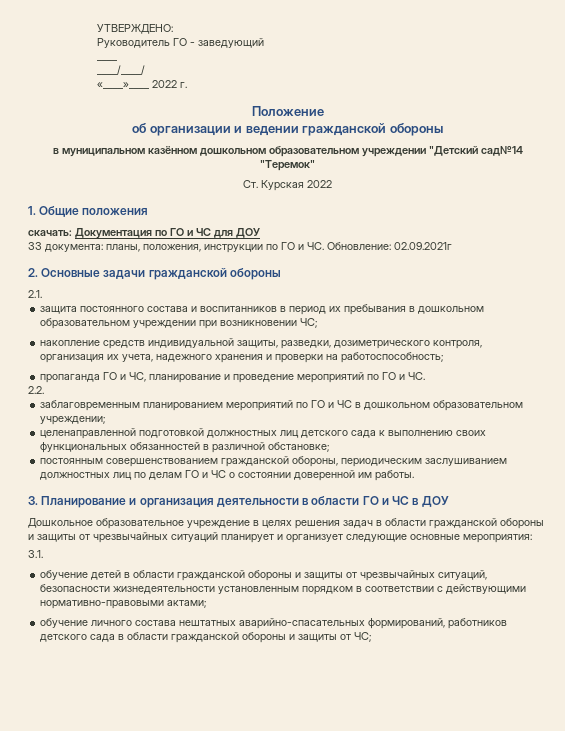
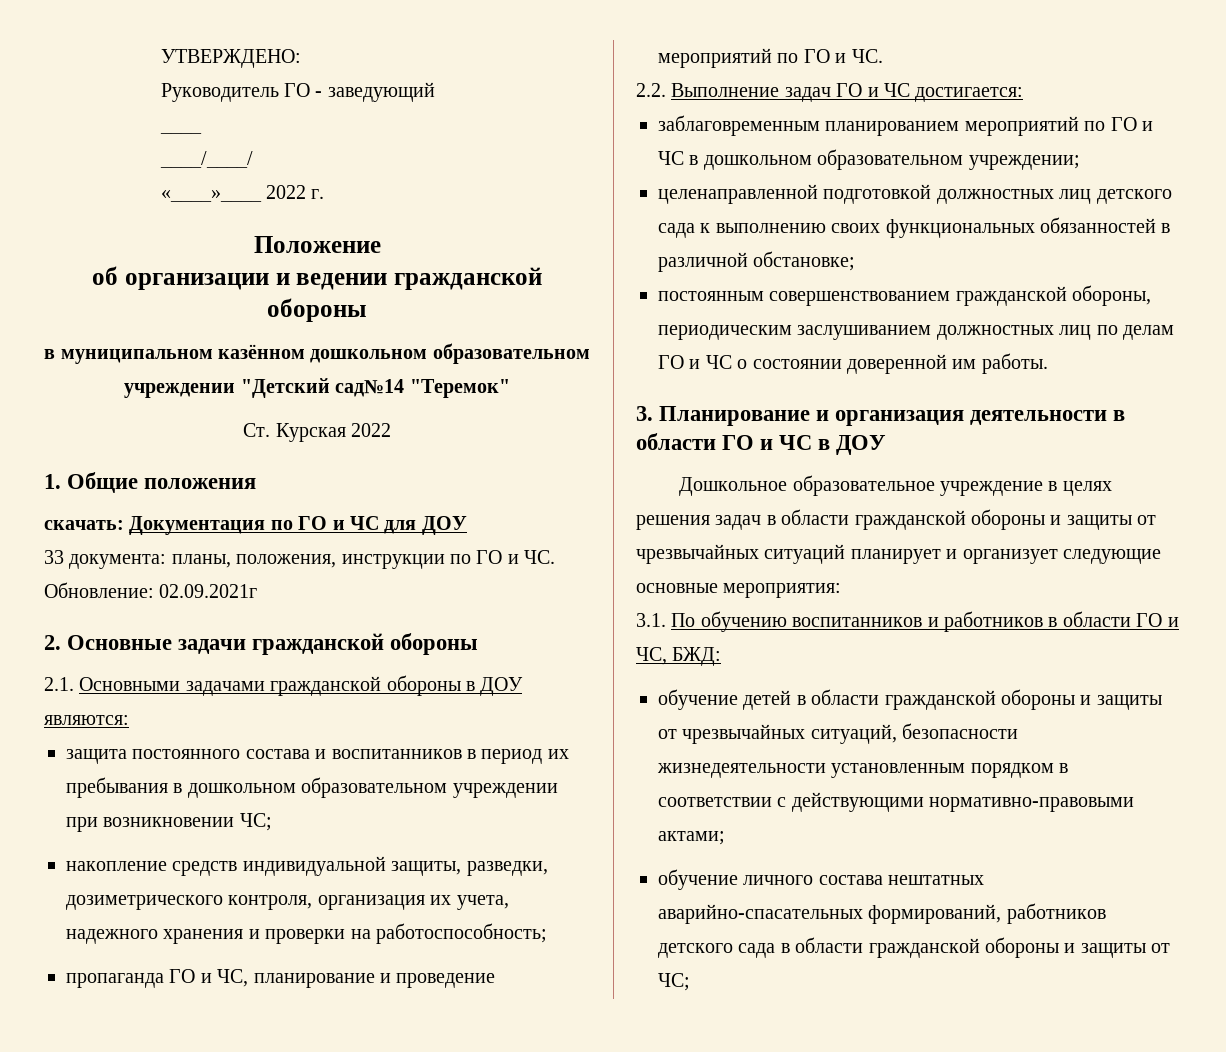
- 2.1.
+ 2.1. Основными задачами гражданской обороны в ДОУ являются:
- 2.2.
+ 2.2. Выполнение задач ГО и ЧС достигается:
- 3.1.
+ 3.1. По обучению воспитанников и работников в области ГО и ЧС, БЖД:

